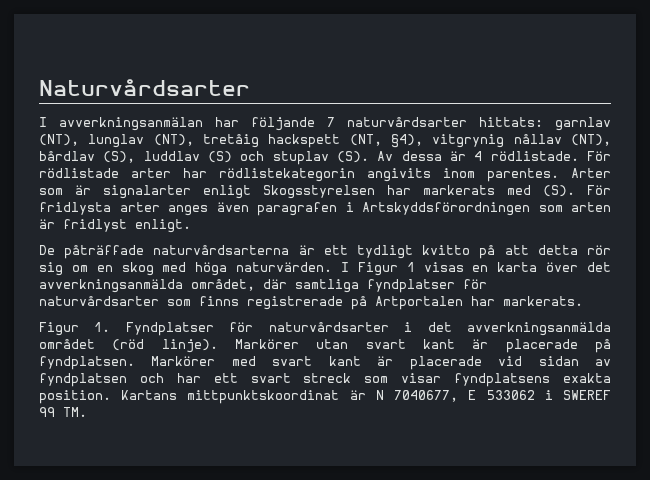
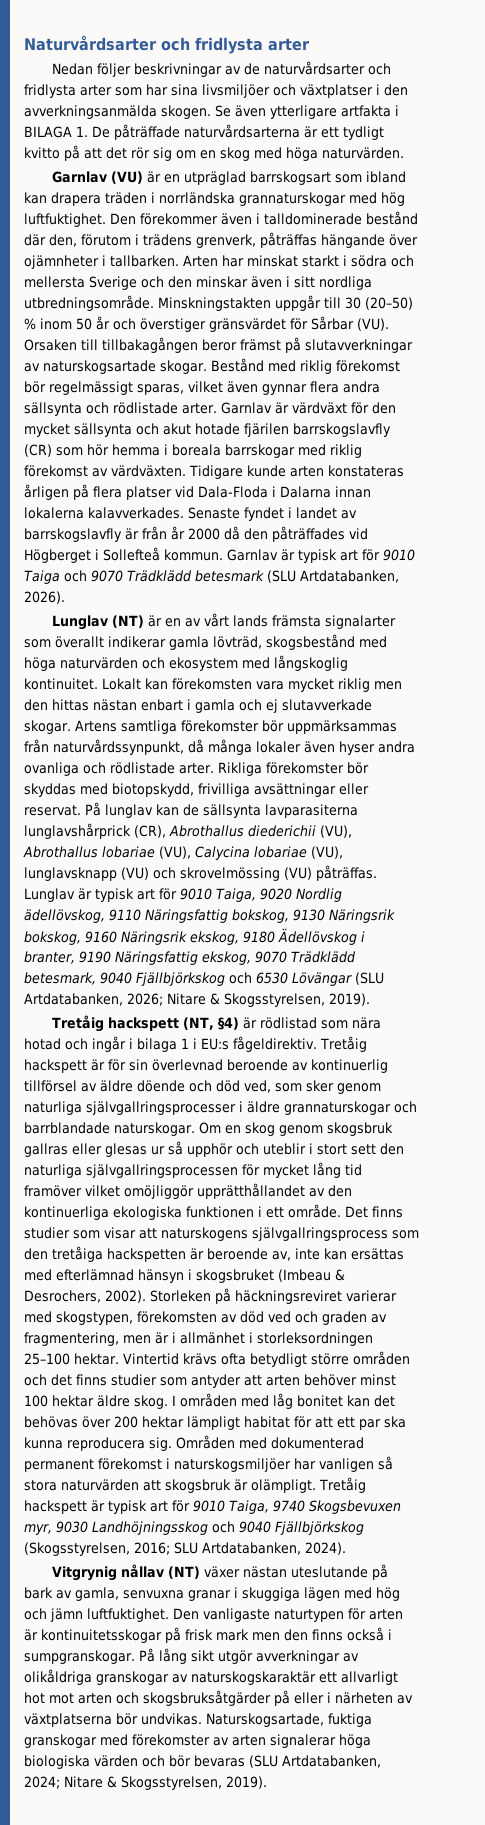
- Naturvårdsarter
- I avverkningsanmälan har följande 7 naturvårdsarter hittats: garnlav (NT), lunglav (NT), tretåig hackspett (NT, §4), vitgrynig nållav (NT), bårdlav (S), luddlav (S) och stuplav (S). Av dessa är 4 rödlistade. För rödlistade arter har rödlistekategorin angivits inom parentes. Arter som är signalarter enligt Skogsstyrelsen har markerats med (S). För fridlysta arter anges även paragrafen i Artskyddsförordningen som arten är fridlyst enligt.
- De påträffade naturvårdsarterna är ett tydligt kvitto på att detta rör sig om en skog med höga naturvärden. I Figur 1 visas en karta över det avverkningsanmälda området, där samtliga fyndplatser för naturvårdsarter som finns registrerade på Artportalen har markerats.
- Figur 1. Fyndplatser för naturvårdsarter i det avverkningsanmälda området (röd linje). Markörer utan svart kant är placerade på fyndplatsen. Markörer med svart kant är placerade vid sidan av fyndplatsen och har ett svart streck som visar fyndplatsens exakta position. Kartans mittpunktskoordinat är N 7040677, E 533062 i SWEREF 99 TM.
+ Naturvårdsarter och fridlysta arter
+ Nedan följer beskrivningar av de naturvårdsarter och fridlysta arter som har sina livsmiljöer och växtplatser i den avverkningsanmälda skogen. Se även ytterligare artfakta i BILAGA 1. De påträffade naturvårdsarterna är ett tydligt kvitto på att det rör sig om en skog med höga naturvärden.
+ Garnlav (VU) är en utpräglad barrskogsart som ibland kan drapera träden i norrländska grannaturskogar med hög luftfuktighet. Den förekommer även i talldominerade bestånd där den, förutom i trädens grenverk, påträffas hängande över ojämnheter i tallbarken. Arten har minskat starkt i södra och mellersta Sverige och den minskar även i sitt nordliga utbredningsområde. Minskningstakten uppgår till 30 (20–50) % inom 50 år och överstiger gränsvärdet för Sårbar (VU). Orsaken till tillbakagången beror främst på slutavverkningar av naturskogsartade skogar. Bestånd med riklig förekomst bör regelmässigt sparas, vilket även gynnar flera andra sällsynta och rödlistade arter. Garnlav är värdväxt för den mycket sällsynta och akut hotade fjärilen barrskogslavfly (CR) som hör hemma i boreala barrskogar med riklig förekomst av värdväxten. Tidigare kunde arten konstateras årligen på flera platser vid Dala-Floda i Dalarna innan lokalerna kalavverkades. Senaste fyndet i landet av barrskogslavfly är från år 2000 då den påträffades vid Högberget i Sollefteå kommun. Garnlav är typisk art för 9010 Taiga och 9070 Trädklädd betesmark (SLU Artdatabanken, 2026).
+ Lunglav (NT) är en av vårt lands främsta signalarter som överallt indikerar gamla lövträd, skogsbestånd med höga naturvärden och ekosystem med långskoglig kontinuitet. Lokalt kan förekomsten vara mycket riklig men den hittas nästan enbart i gamla och ej slutavverkade skogar. Artens samtliga förekomster bör uppmärksammas från naturvårdssynpunkt, då många lokaler även hyser andra ovanliga och rödlistade arter. Rikliga förekomster bör skyddas med biotopskydd, frivilliga avsättningar eller reservat. På lunglav kan de sällsynta lavparasiterna lunglavshårprick (CR), Abrothallus diederichii (VU), Abrothallus lobariae (VU), Calycina lobariae (VU), lunglavsknapp (VU) och skrovelmössing (VU) påträffas. Lunglav är typisk art för 9010 Taiga, 9020 Nordlig ädellövskog, 9110 Näringsfattig bokskog, 9130 Näringsrik bokskog, 9160 Näringsrik ekskog, 9180 Ädellövskog i branter, 9190 Näringsfattig ekskog, 9070 Trädklädd betesmark, 9040 Fjällbjörkskog och 6530 Lövängar (SLU Artdatabanken, 2026; Nitare & Skogsstyrelsen, 2019).
+ Tretåig hackspett (NT, §4) är rödlistad som nära hotad och ingår i bilaga 1 i EU:s fågeldirektiv. Tretåig hackspett är för sin överlevnad beroende av kontinuerlig tillförsel av äldre döende och död ved, som sker genom naturliga självgallringsprocesser i äldre grannaturskogar och barrblandade naturskogar. Om en skog genom skogsbruk gallras eller glesas ur så upphör och uteblir i stort sett den naturliga självgallringsprocessen för mycket lång tid framöver vilket omöjliggör upprätthållandet av den kontinuerliga ekologiska funktionen i ett område. Det finns studier som visar att naturskogens självgallringsprocess som den tretåiga hackspetten är beroende av, inte kan ersättas med efterlämnad hänsyn i skogsbruket (Imbeau & Desrochers, 2002). Storleken på häckningsreviret varierar med skogstypen, förekomsten av död ved och graden av fragmentering, men är i allmänhet i storleksordningen 25–100 hektar. Vintertid krävs ofta betydligt större områden och det finns studier som antyder att arten behöver minst 100 hektar äldre skog. I områden med låg bonitet kan det behövas över 200 hektar lämpligt habitat för att ett par ska kunna reproducera sig. Områden med dokumenterad permanent förekomst i naturskogsmiljöer har vanligen så stora naturvärden att skogsbruk är olämpligt. Tretåig hackspett är typisk art för 9010 Taiga, 9740 Skogsbevuxen myr, 9030 Landhöjningsskog och 9040 Fjällbjörkskog (Skogsstyrelsen, 2016; SLU Artdatabanken, 2024).
+ Vitgrynig nållav (NT) växer nästan uteslutande på bark av gamla, senvuxna granar i skuggiga lägen med hög och jämn luftfuktighet. Den vanligaste naturtypen för arten är kontinuitetsskogar på frisk mark men den finns också i sumpgranskogar. På lång sikt utgör avverkningar av olikåldriga granskogar av naturskogskaraktär ett allvarligt hot mot arten och skogsbruksåtgärder på eller i närheten av växtplatserna bör undvikas. Naturskogsartade, fuktiga granskogar med förekomster av arten signalerar höga biologiska värden och bör bevaras (SLU Artdatabanken, 2024; Nitare & Skogsstyrelsen, 2019).

